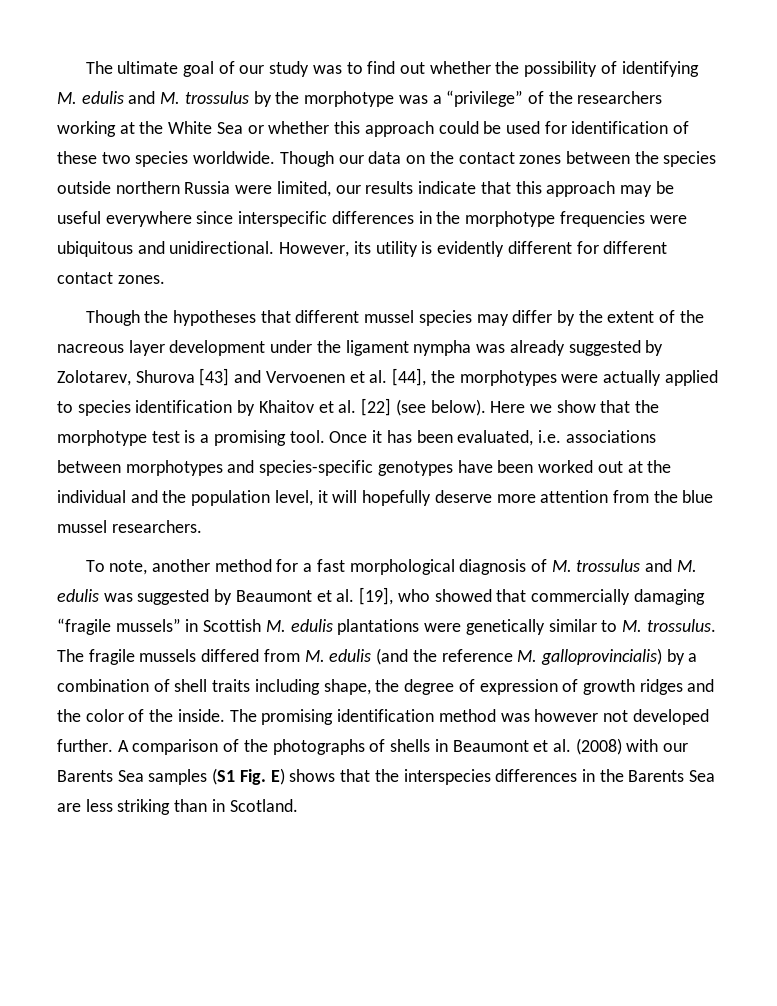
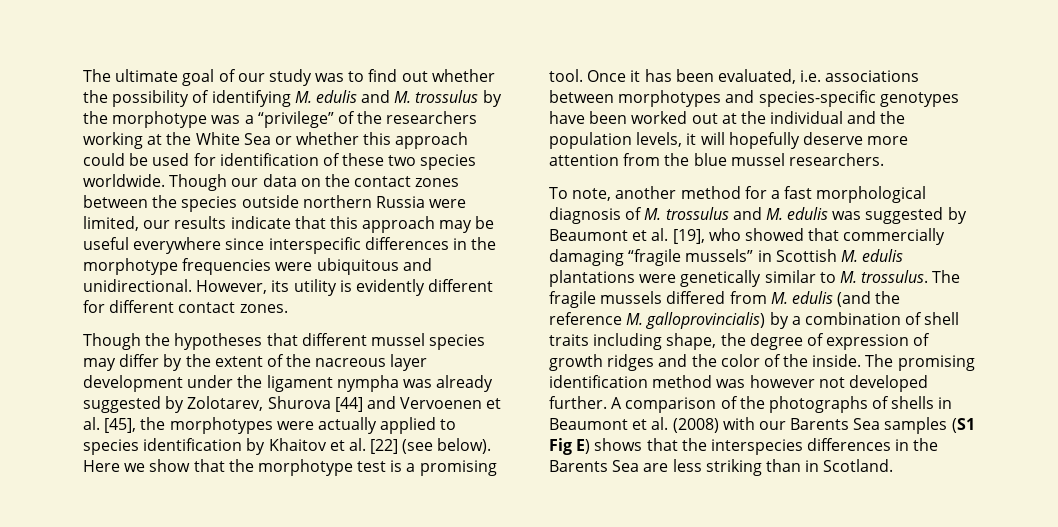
- Though the hypotheses that different mussel species may differ by the extent of the nacreous layer development under the ligament nympha was already suggested by Zolotarev, Shurova [43] and Vervoenen et al. [44], the morphotypes were actually applied to species identification by Khaitov et al. [22] (see below).
+ Though the hypotheses that different mussel species may differ by the extent of the nacreous layer development under the ligament nympha was already suggested by Zolotarev, Shurova [44] and Vervoenen et al. [45], the morphotypes were actually applied to species identification by Khaitov et al. [22] (see below).
- Once it has been evaluated, i.e. associations between morphotypes and species-specific genotypes have been worked out at the individual and the population level, it will hopefully deserve more attention from the blue mussel researchers.
+ Once it has been evaluated, i.e. associations between morphotypes and species-specific genotypes have been worked out at the individual and the population levels, it will hopefully deserve more attention from the blue mussel researchers.
- A comparison of the photographs of shells in Beaumont et al. (2008) with our Barents Sea samples (S1 Fig. E) shows that the interspecies differences in the Barents Sea are less striking than in Scotland.
+ A comparison of the photographs of shells in Beaumont et al. (2008) with our Barents Sea samples (S1 Fig E) shows that the interspecies differences in the Barents Sea are less striking than in Scotland.

